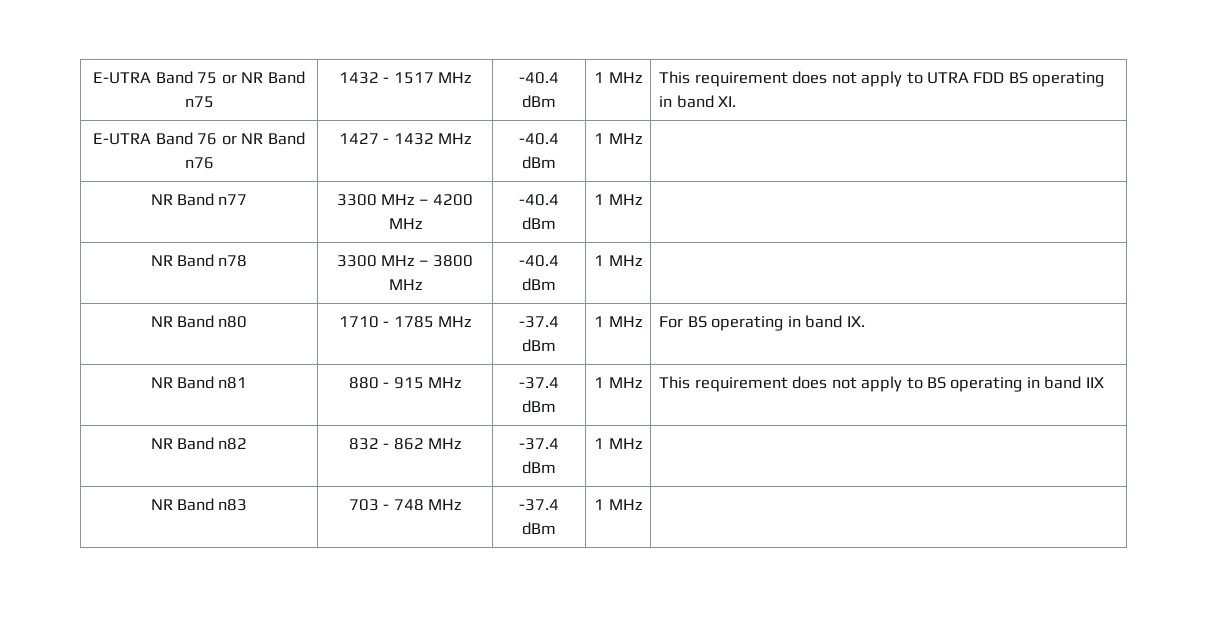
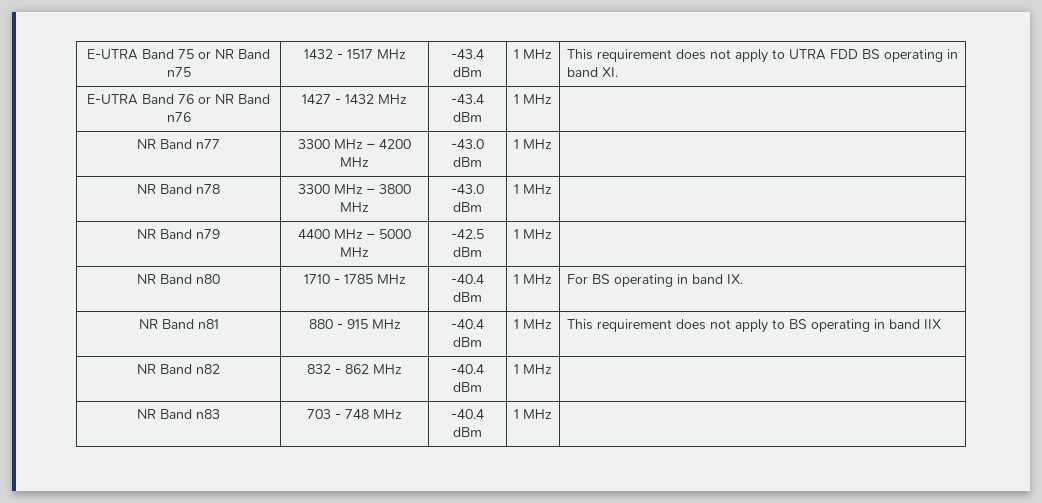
- E-UTRA Band 75 or NR Band n75 | 1432 - 1517 MHz | -40.4 dBm | 1 MHz | This requirement does not apply to UTRA FDD BS operating in band XI.
+ E-UTRA Band 75 or NR Band n75 | 1432 - 1517 MHz | -43.4 dBm | 1 MHz | This requirement does not apply to UTRA FDD BS operating in band XI.
- E-UTRA Band 76 or NR Band n76 | 1427 - 1432 MHz | -40.4 dBm | 1 MHz |
+ E-UTRA Band 76 or NR Band n76 | 1427 - 1432 MHz | -43.4 dBm | 1 MHz |
- NR Band n77 | 3300 MHz – 4200 MHz | -40.4 dBm | 1 MHz |
+ NR Band n77 | 3300 MHz – 4200 MHz | -43.0 dBm | 1 MHz |
- NR Band n78 | 3300 MHz – 3800 MHz | -40.4 dBm | 1 MHz |
+ NR Band n78 | 3300 MHz – 3800 MHz | -43.0 dBm | 1 MHz |
+ NR Band n79 | 4400 MHz – 5000 MHz | -42.5 dBm | 1 MHz |
- NR Band n80 | 1710 - 1785 MHz | -37.4 dBm | 1 MHz | For BS operating in band IX.
+ NR Band n80 | 1710 - 1785 MHz | -40.4 dBm | 1 MHz | For BS operating in band IX.
- NR Band n81 | 880 - 915 MHz | -37.4 dBm | 1 MHz | This requirement does not apply to BS operating in band IIX
+ NR Band n81 | 880 - 915 MHz | -40.4 dBm | 1 MHz | This requirement does not apply to BS operating in band IIX
- NR Band n82 | 832 - 862 MHz | -37.4 dBm | 1 MHz |
+ NR Band n82 | 832 - 862 MHz | -40.4 dBm | 1 MHz |
- NR Band n83 | 703 - 748 MHz | -37.4 dBm | 1 MHz |
+ NR Band n83 | 703 - 748 MHz | -40.4 dBm | 1 MHz |

